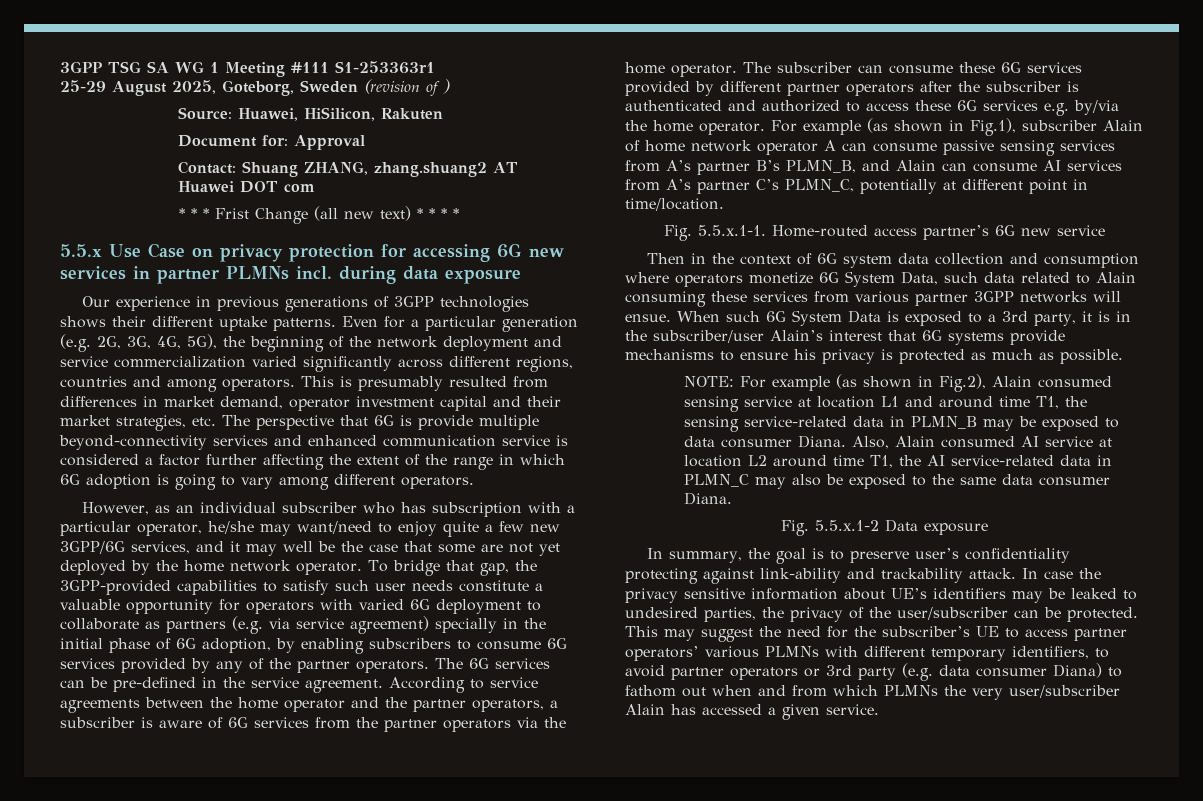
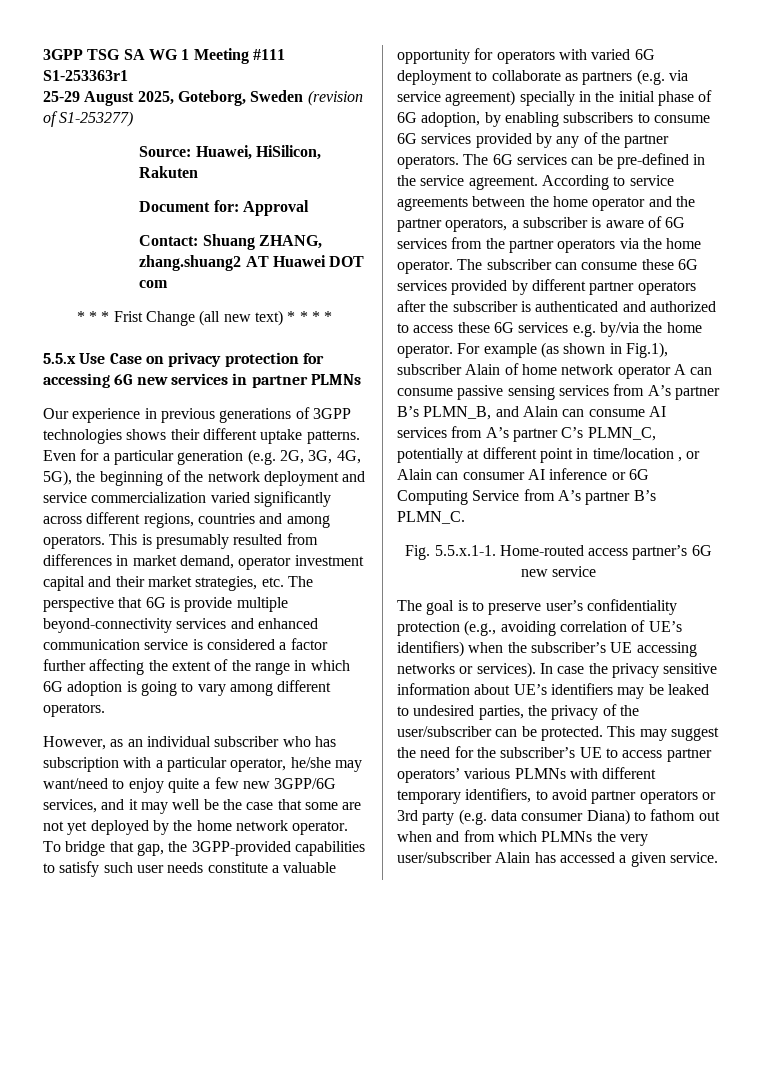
- 25-29 August 2025, Goteborg, Sweden (revision of )
+ 25-29 August 2025, Goteborg, Sweden (revision of S1-253277)
- 5.5.x Use Case on privacy protection for accessing 6G new services in partner PLMNs incl. during data exposure
+ 5.5.x Use Case on privacy protection for accessing 6G new services in partner PLMNs
- For example (as shown in Fig.1), subscriber Alain of home network operator A can consume passive sensing services from A’s partner B’s PLMN_B, and Alain can consume AI services from A’s partner C’s PLMN_C, potentially at different point in time/location.
+ For example (as shown in Fig.1), subscriber Alain of home network operator A can consume passive sensing services from A’s partner B’s PLMN_B, and Alain can consume AI services from A’s partner C’s PLMN_C, potentially at different point in time/location , or Alain can consumer AI inference or 6G Computing Service from A’s partner B’s PLMN_C.
- Then in the context of 6G system data collection and consumption where operators monetize 6G System Data, such data related to Alain consuming these services from various partner 3GPP networks will ensue. When such 6G System Data is exposed to a 3rd party, it is in the subscriber/user Alain’s interest that 6G systems provide mechanisms to ensure his privacy is protected as much as possible.
- NOTE: For example (as shown in Fig.2), Alain consumed sensing service at location L1 and around time T1, the sensing service-related data in PLMN_B may be exposed to data consumer Diana. Also, Alain consumed AI service at location L2 around time T1, the AI service-related data in PLMN_C may also be exposed to the same data consumer Diana.
- Fig. 5.5.x.1-2 Data exposure
- In summary, the goal is to preserve user’s confidentiality protecting against link-ability and trackability attack.
+ The goal is to preserve user’s confidentiality protection (e.g., avoiding correlation of UE’s identifiers) when the subscriber’s UE accessing networks or services).

